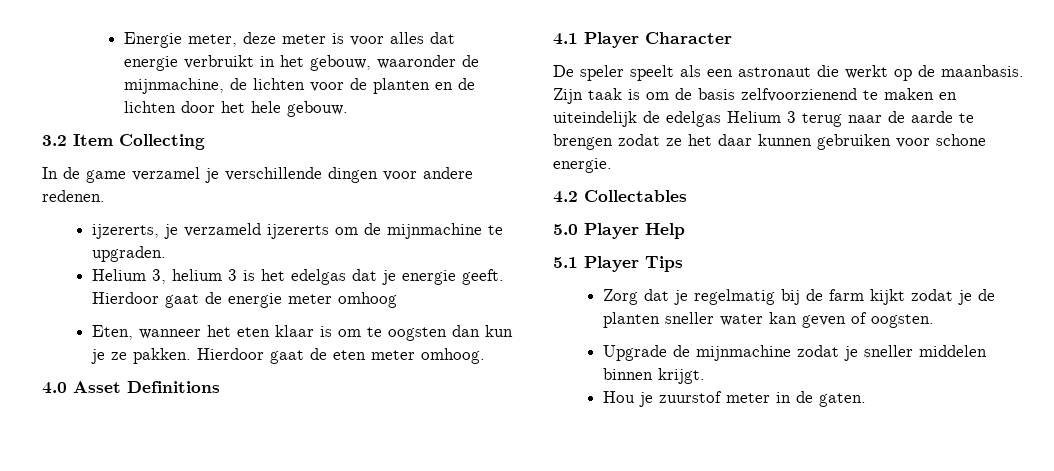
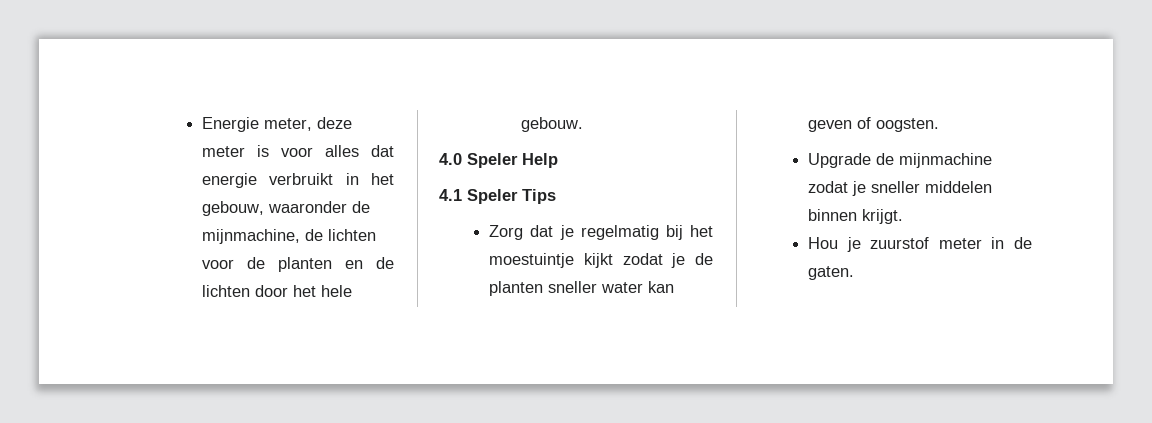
- 3.2 Item Collecting
- In de game verzamel je verschillende dingen voor andere redenen.
- ijzererts, je verzameld ijzererts om de mijnmachine te upgraden.
- Helium 3, helium 3 is het edelgas dat je energie geeft. Hierdoor gaat de energie meter omhoog
- Eten, wanneer het eten klaar is om te oogsten dan kun je ze pakken. Hierdoor gaat de eten meter omhoog.
- 4.0 Asset Definitions
+ 4.0 Speler Help
- 4.1 Player Character
- De speler speelt als een astronaut die werkt op de maanbasis. Zijn taak is om de basis zelfvoorzienend te maken en uiteindelijk de edelgas Helium 3 terug naar de aarde te brengen zodat ze het daar kunnen gebruiken voor schone energie.
- 4.2 Collectables
- 5.0 Player Help
- 5.1 Player Tips
+ 4.1 Speler Tips
- Zorg dat je regelmatig bij de farm kijkt zodat je de planten sneller water kan geven of oogsten.
+ Zorg dat je regelmatig bij het moestuintje kijkt zodat je de planten sneller water kan geven of oogsten.

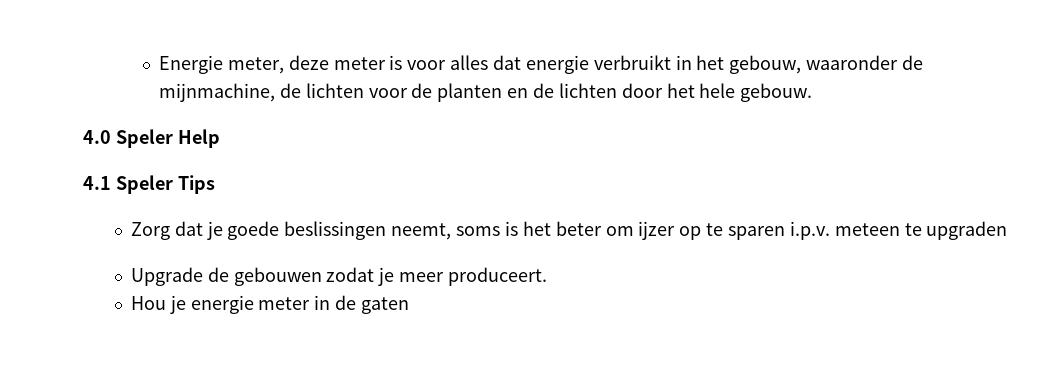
- Zorg dat je regelmatig bij het moestuintje kijkt zodat je de planten sneller water kan geven of oogsten.
+ Zorg dat je goede beslissingen neemt, soms is het beter om ijzer op te sparen i.p.v. meteen te upgraden
- Upgrade de mijnmachine zodat je sneller middelen binnen krijgt.
+ Upgrade de gebouwen zodat je meer produceert.
- Hou je zuurstof meter in de gaten.
+ Hou je energie meter in de gaten

